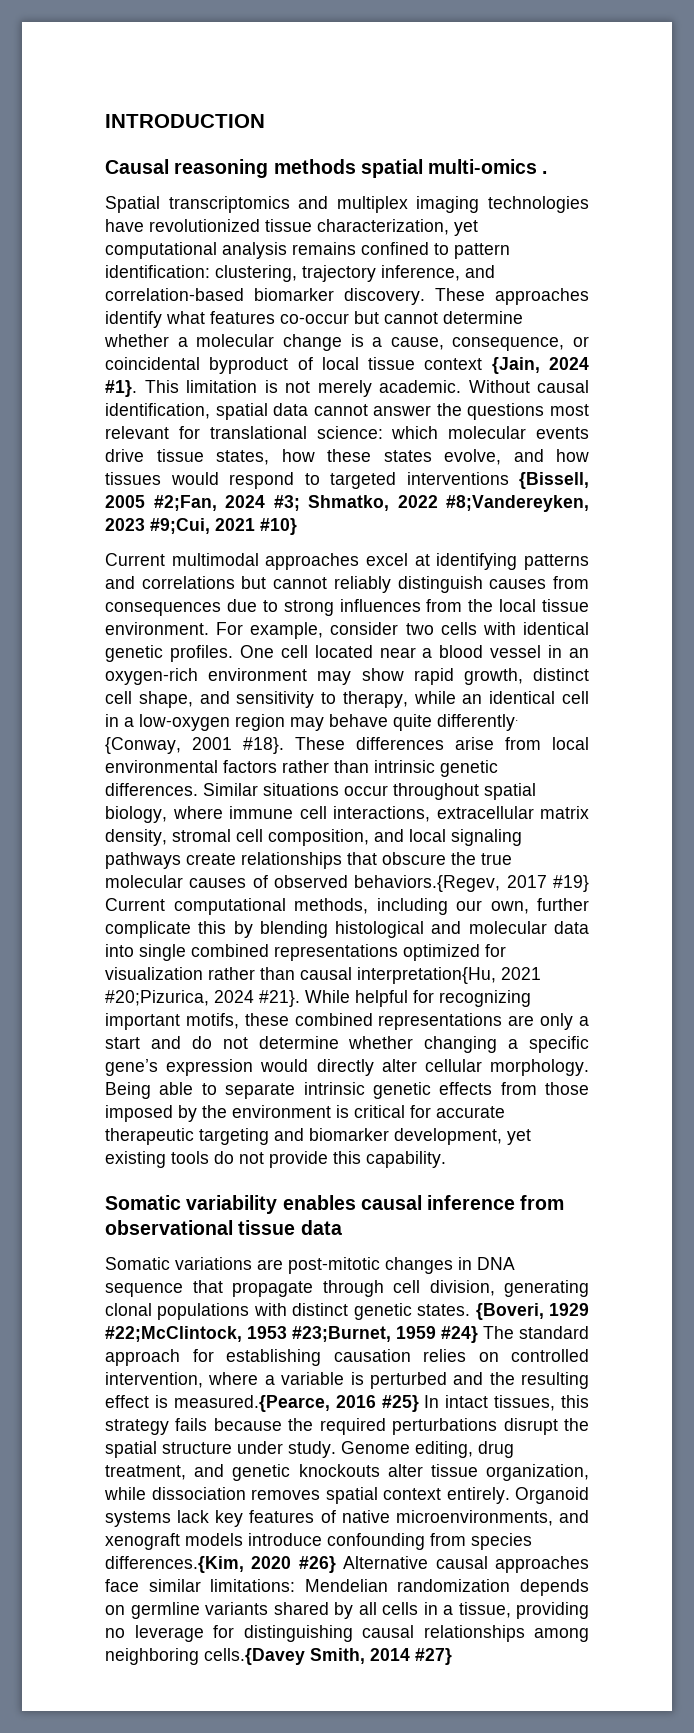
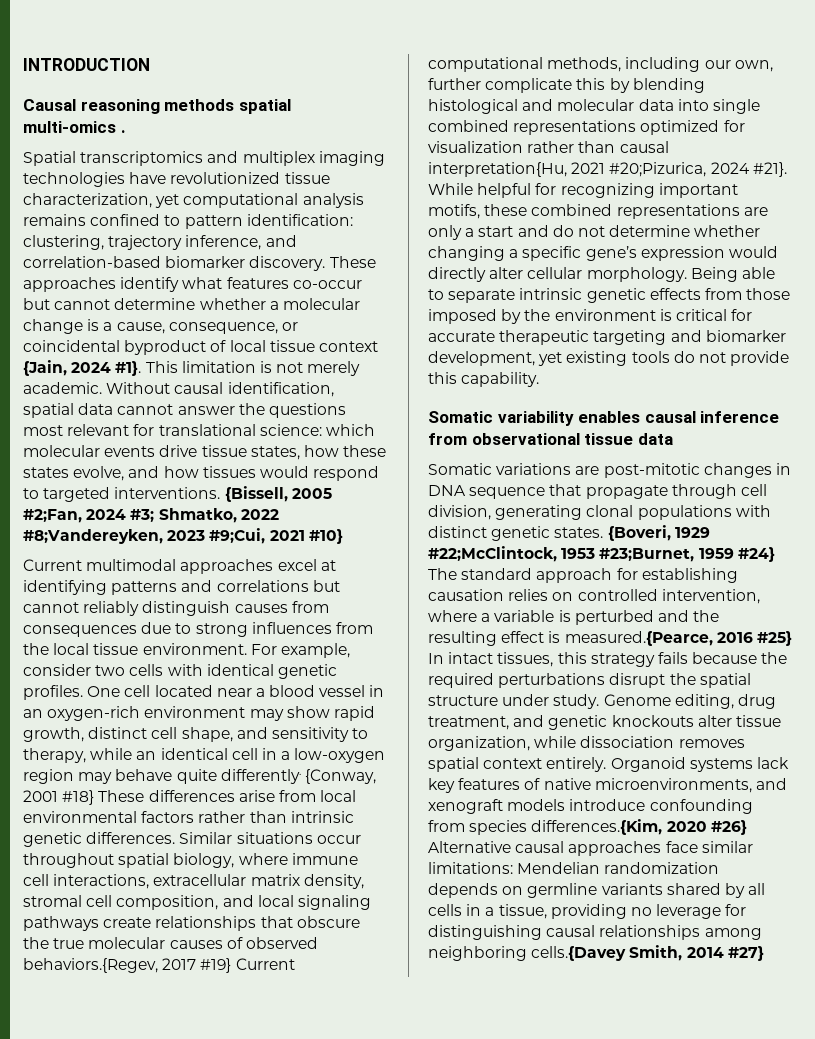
- Without causal identification, spatial data cannot answer the questions most relevant for translational science: which molecular events drive tissue states, how these states evolve, and how tissues would respond to targeted interventions {Bissell, 2005 #2;Fan, 2024 #3; Shmatko, 2022 #8;Vandereyken, 2023 #9;Cui, 2021 #10}
+ Without causal identification, spatial data cannot answer the questions most relevant for translational science: which molecular events drive tissue states, how these states evolve, and how tissues would respond to targeted interventions. {Bissell, 2005 #2;Fan, 2024 #3; Shmatko, 2022 #8;Vandereyken, 2023 #9;Cui, 2021 #10}
- {Conway, 2001 #18}. These differences arise from local environmental factors rather than intrinsic genetic differences.
+ {Conway, 2001 #18} These differences arise from local environmental factors rather than intrinsic genetic differences.

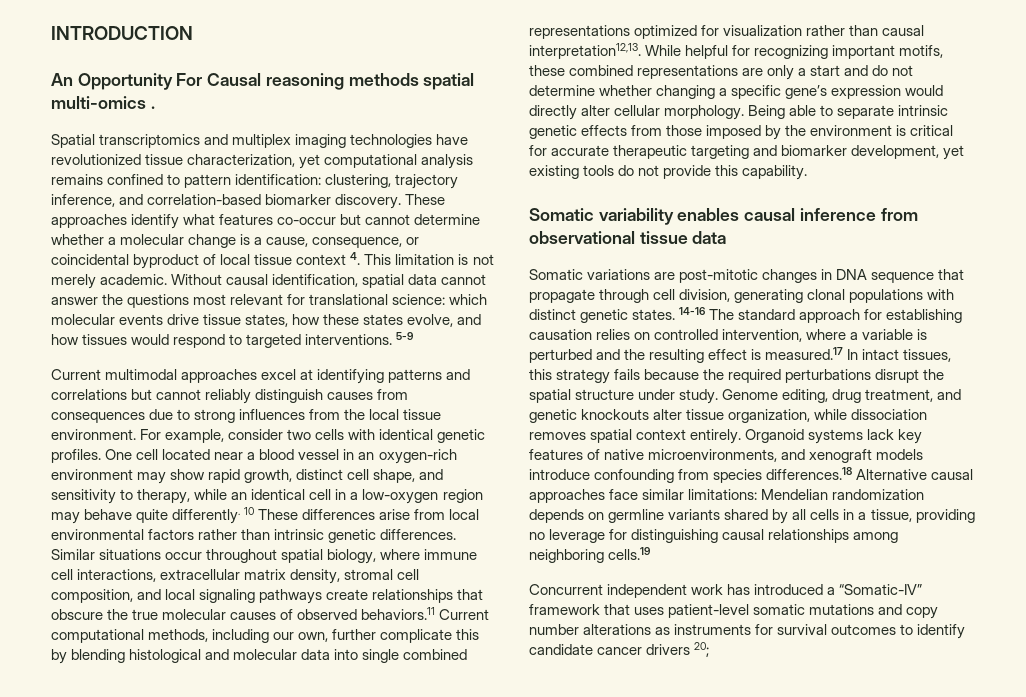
- Causal reasoning methods spatial multi-omics .
+ An Opportunity For Causal reasoning methods spatial multi-omics .
- These approaches identify what features co-occur but cannot determine whether a molecular change is a cause, consequence, or coincidental byproduct of local tissue context {Jain, 2024 #1}. This limitation is not merely academic.
+ These approaches identify what features co-occur but cannot determine whether a molecular change is a cause, consequence, or coincidental byproduct of local tissue context 4. This limitation is not merely academic.
- {Bissell, 2005 #2;Fan, 2024 #3; Shmatko, 2022 #8;Vandereyken, 2023 #9;Cui, 2021 #10}
+ 5-9
- {Conway, 2001 #18} These differences arise from local environmental factors rather than intrinsic genetic differences.
+ 10 These differences arise from local environmental factors rather than intrinsic genetic differences.
- Similar situations occur throughout spatial biology, where immune cell interactions, extracellular matrix density, stromal cell composition, and local signaling pathways create relationships that obscure the true molecular causes of observed behaviors.{Regev, 2017 #19} Current computational methods, including our own, further complicate this by blending histological and molecular data into single combined representations optimized for visualization rather than causal interpretation{Hu, 2021 #20;Pizurica, 2024 #21}.
+ Similar situations occur throughout spatial biology, where immune cell interactions, extracellular matrix density, stromal cell composition, and local signaling pathways create relationships that obscure the true molecular causes of observed behaviors.11 Current computational methods, including our own, further complicate this by blending histological and molecular data into single combined representations optimized for visualization rather than causal interpretation12,13.
- {Boveri, 1929 #22;McClintock, 1953 #23;Burnet, 1959 #24} The standard approach for establishing causation relies on controlled intervention, where a variable is perturbed and the resulting effect is measured.{Pearce, 2016 #25} In intact tissues, this strategy fails because the required perturbations disrupt the spatial structure under study.
+ 14-16 The standard approach for establishing causation relies on controlled intervention, where a variable is perturbed and the resulting effect is measured.17 In intact tissues, this strategy fails because the required perturbations disrupt the spatial structure under study.
- Organoid systems lack key features of native microenvironments, and xenograft models introduce confounding from species differences.{Kim, 2020 #26} Alternative causal approaches face similar limitations: Mendelian randomization depends on germline variants shared by all cells in a tissue, providing no leverage for distinguishing causal relationships among neighboring cells.{Davey Smith, 2014 #27}
+ Organoid systems lack key features of native microenvironments, and xenograft models introduce confounding from species differences.18 Alternative causal approaches face similar limitations: Mendelian randomization depends on germline variants shared by all cells in a tissue, providing no leverage for distinguishing causal relationships among neighboring cells.19
+ Concurrent independent work has introduced a “Somatic-IV” framework that uses patient-level somatic mutations and copy number alterations as instruments for survival outcomes to identify candidate cancer drivers 20;

